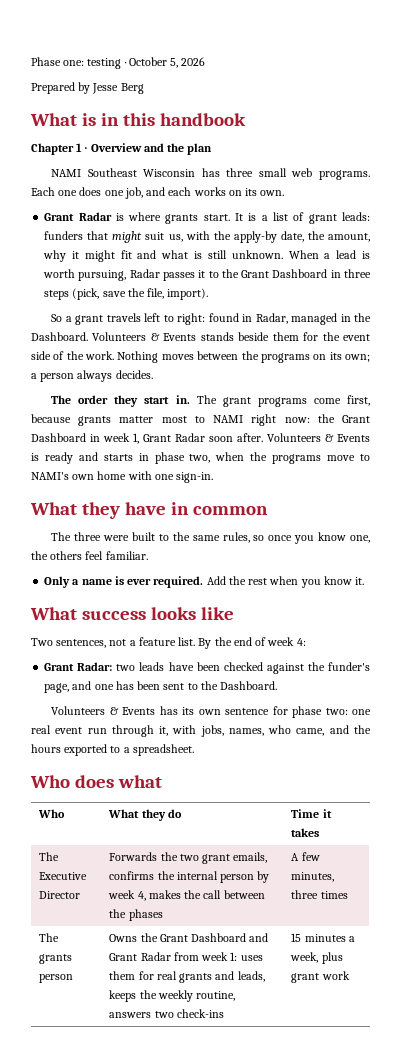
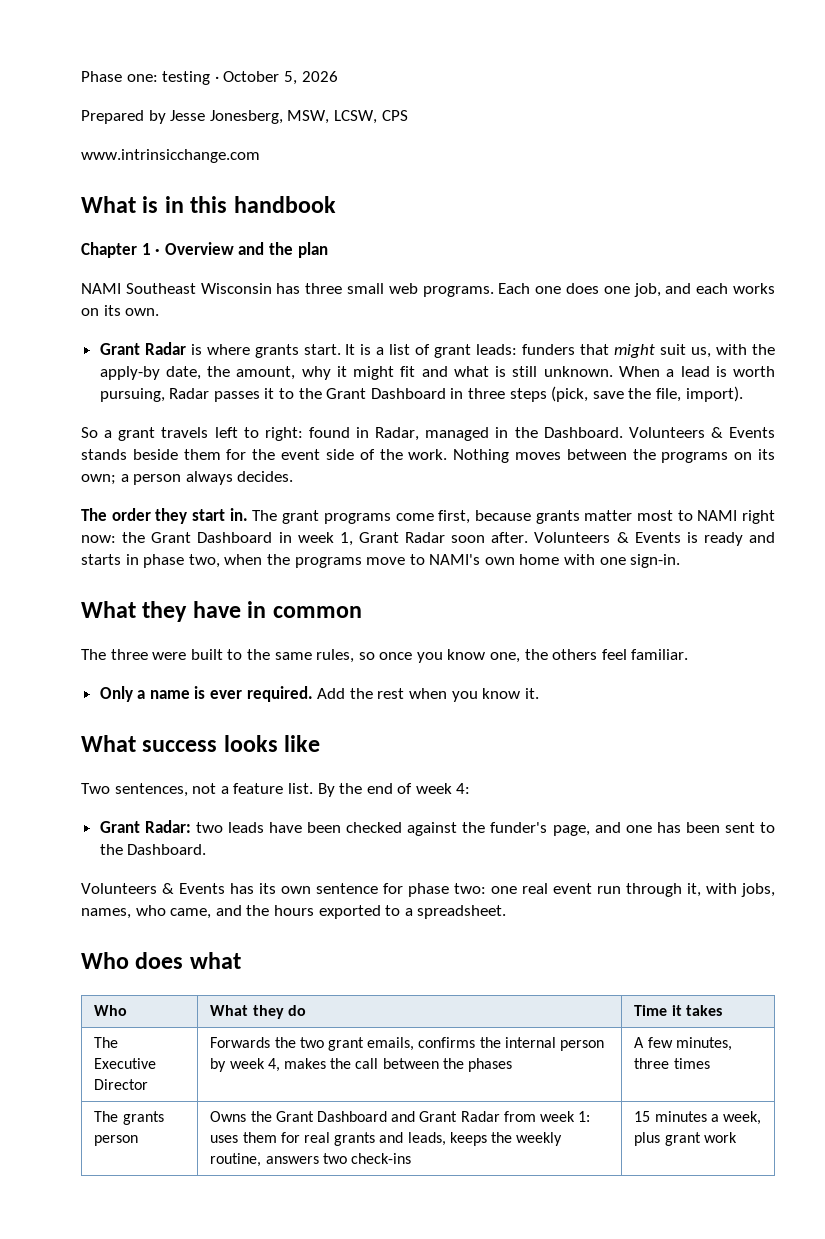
- Prepared by Jesse Berg
+ Prepared by Jesse Jonesberg, MSW, LCSW, CPS
+ www.intrinsicchange.com

